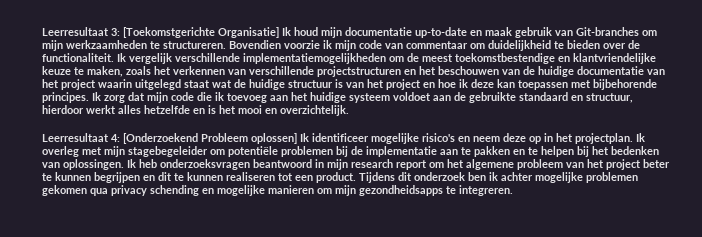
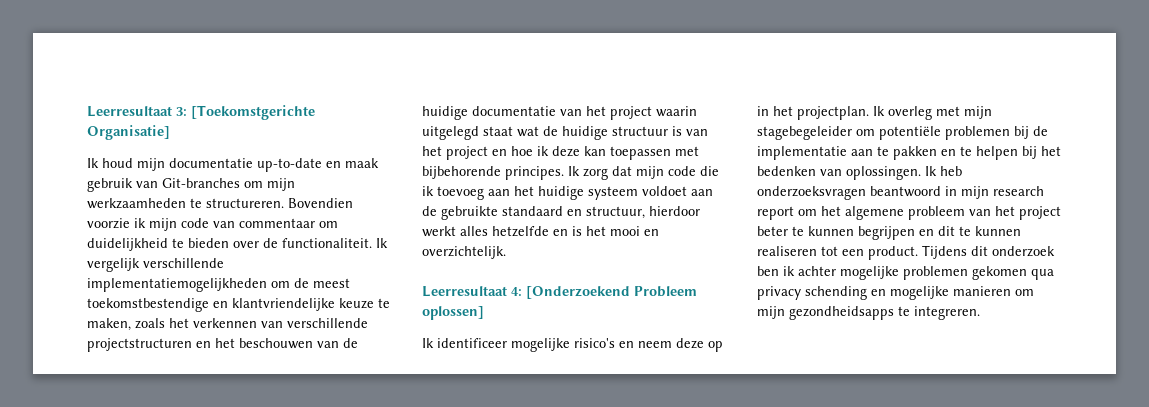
- Leerresultaat 3: [Toekomstgerichte Organisatie] Ik houd mijn documentatie up-to-date en maak gebruik van Git-branches om mijn werkzaamheden te structureren.
+ Leerresultaat 3: [Toekomstgerichte Organisatie]
+ Ik houd mijn documentatie up-to-date en maak gebruik van Git-branches om mijn werkzaamheden te structureren.
- Leerresultaat 4: [Onderzoekend Probleem oplossen] Ik identificeer mogelijke risico's en neem deze op in het projectplan.
+ Leerresultaat 4: [Onderzoekend Probleem oplossen]
+ Ik identificeer mogelijke risico's en neem deze op in het projectplan.

